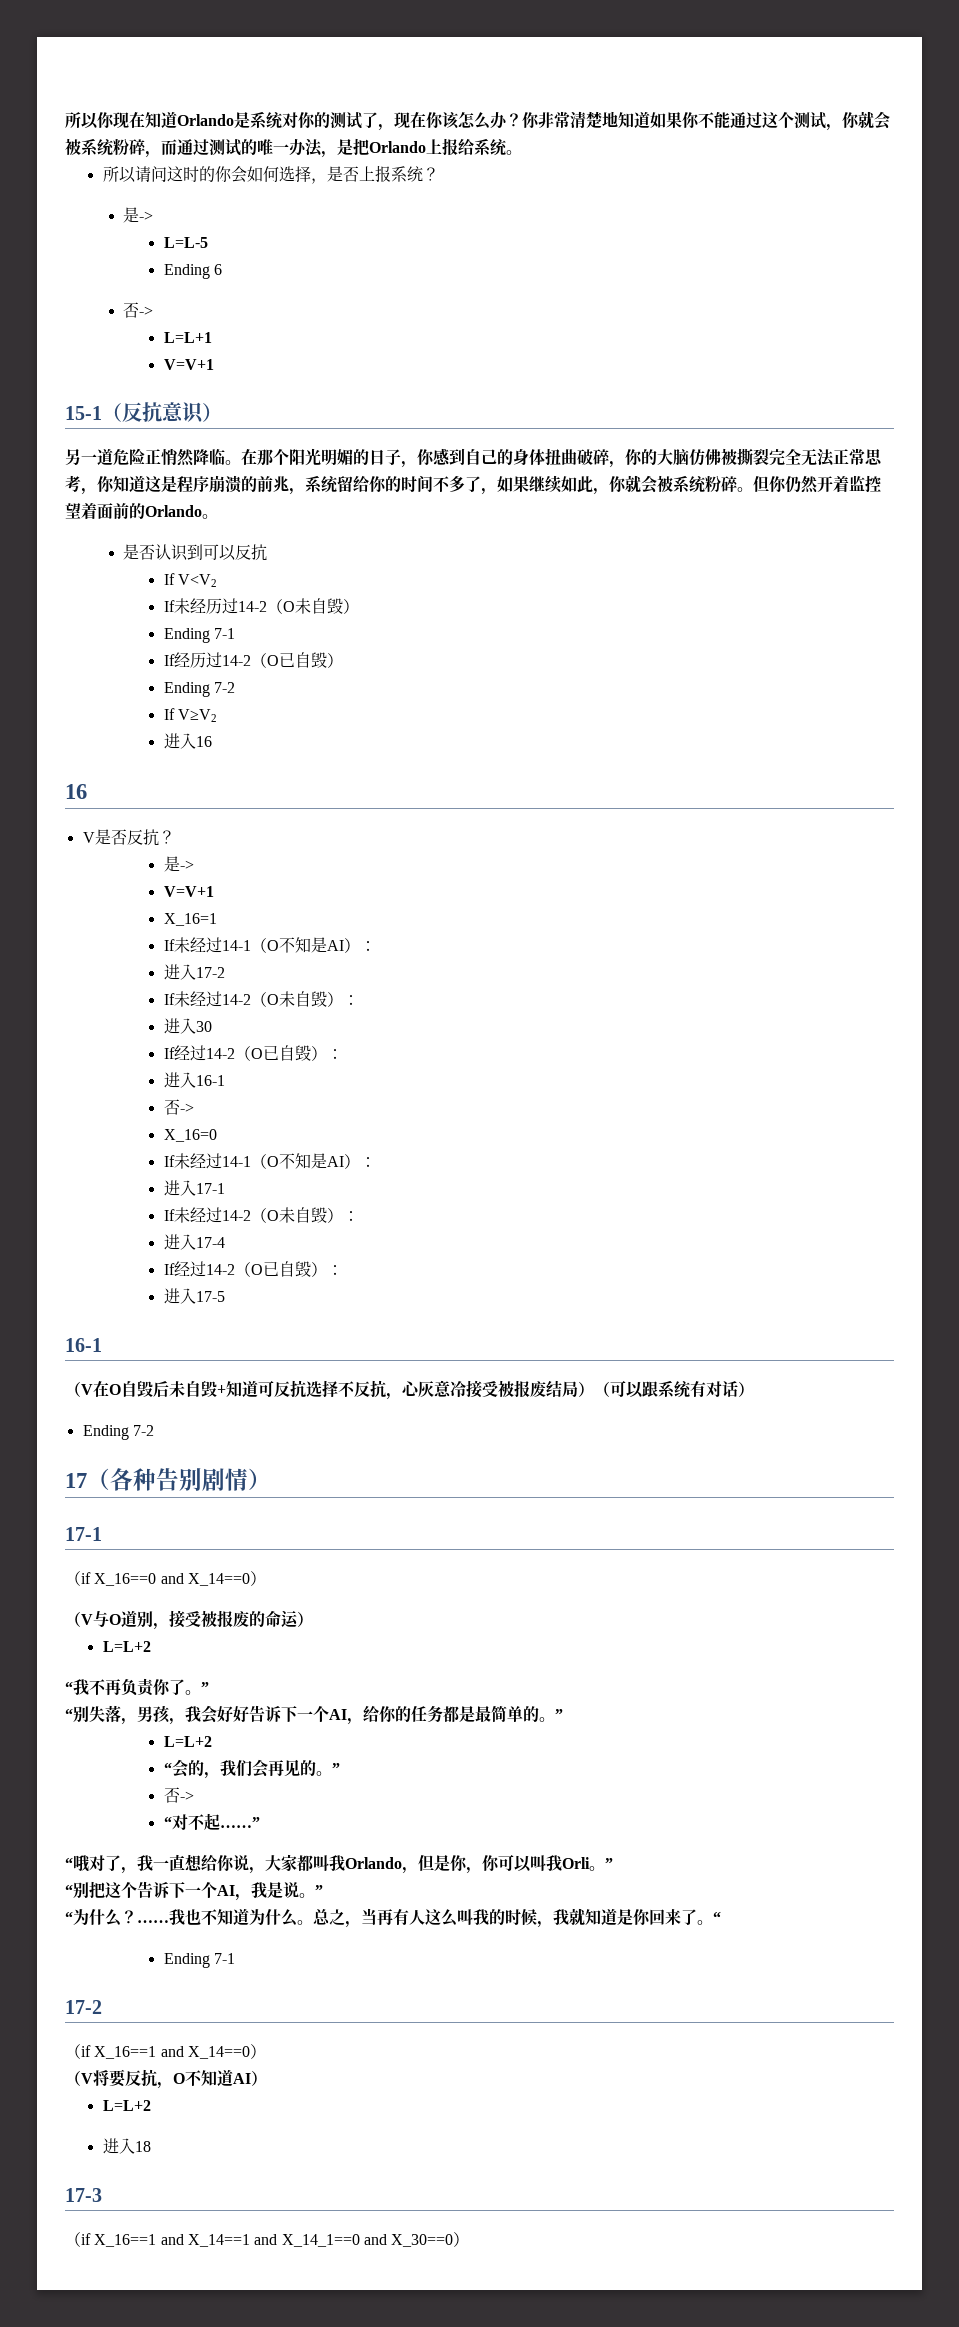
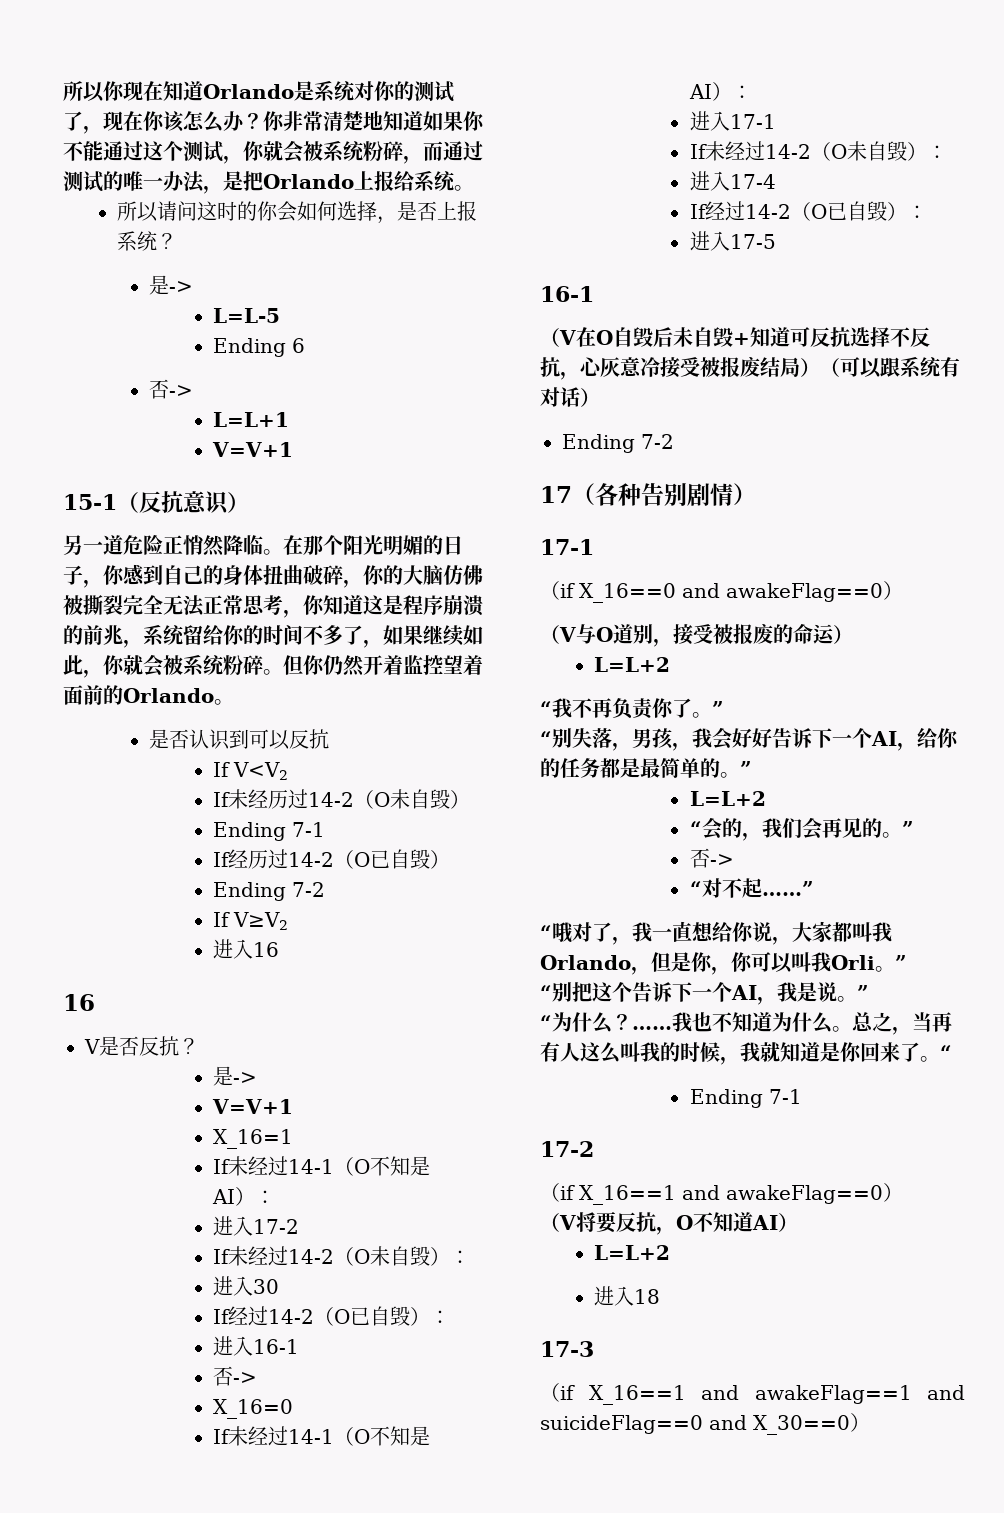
- （if X_16==0 and X_14==0）
+ （if X_16==0 and awakeFlag==0）
- （if X_16==1 and X_14==0）
+ （if X_16==1 and awakeFlag==0）
- （if X_16==1 and X_14==1 and X_14_1==0 and X_30==0）
+ （if X_16==1 and awakeFlag==1 and suicideFlag==0 and X_30==0）

